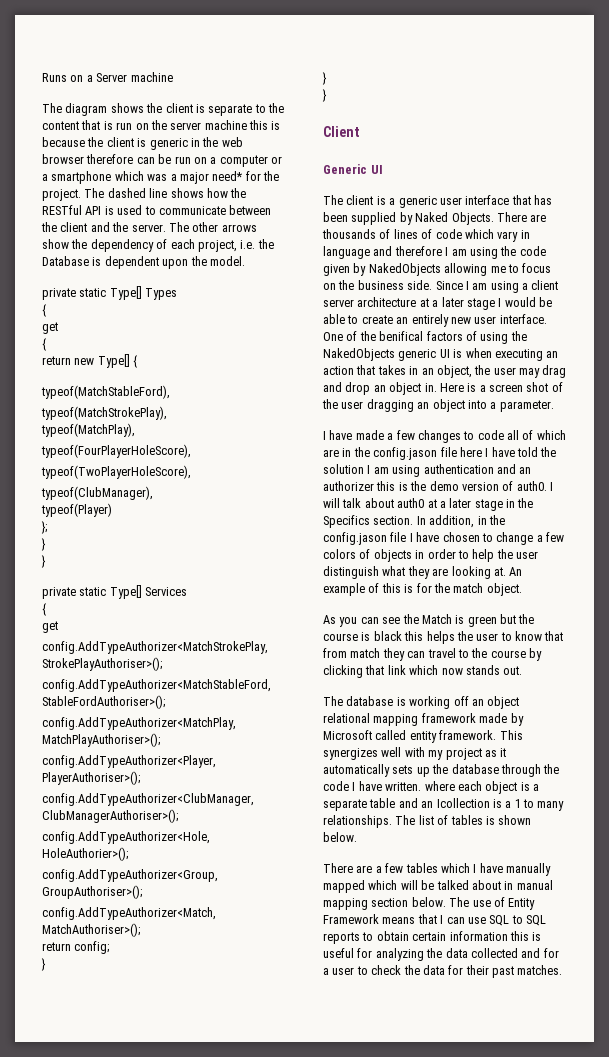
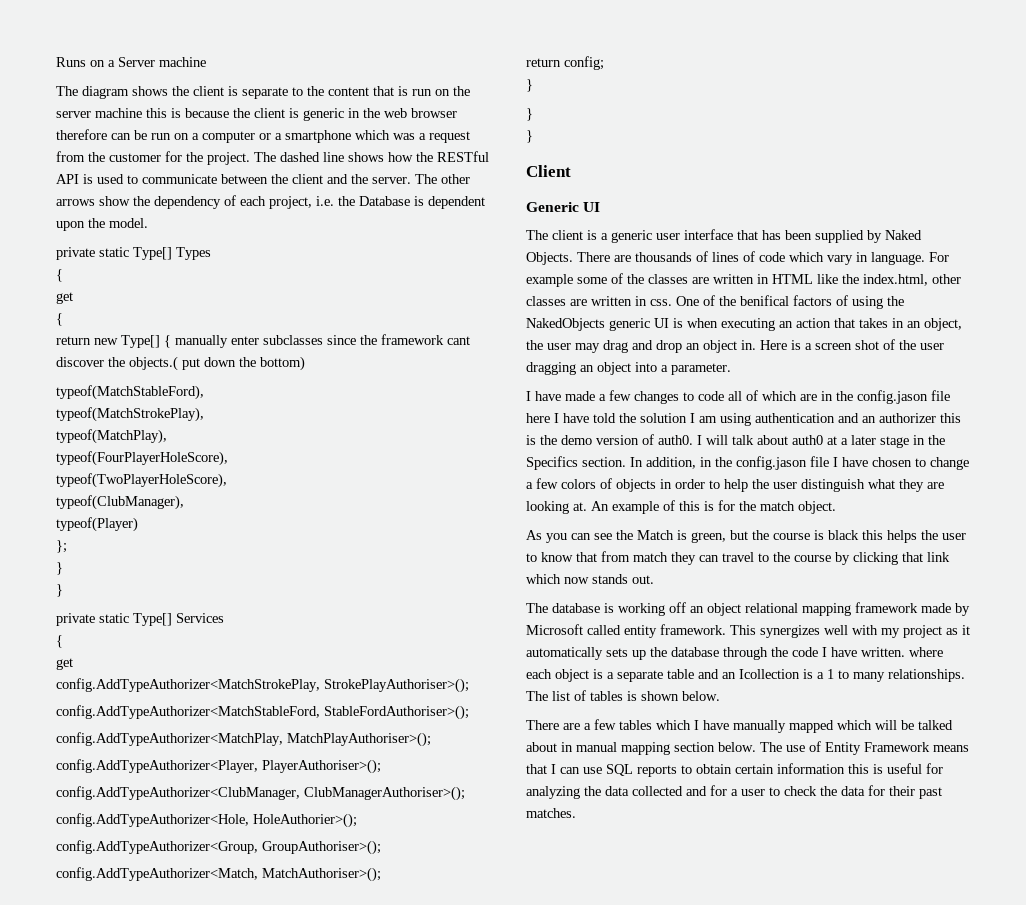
- The diagram shows the client is separate to the content that is run on the server machine this is because the client is generic in the web browser therefore can be run on a computer or a smartphone which was a major need* for the project.
+ The diagram shows the client is separate to the content that is run on the server machine this is because the client is generic in the web browser therefore can be run on a computer or a smartphone which was a request from the customer for the project.
- return new Type[] {
+ return new Type[] { manually enter subclasses since the framework cant discover the objects.( put down the bottom)
- There are thousands of lines of code which vary in language and therefore I am using the code given by NakedObjects allowing me to focus on the business side. Since I am using a client server architecture at a later stage I would be able to create an entirely new user interface.
+ There are thousands of lines of code which vary in language. For example some of the classes are written in HTML like the index.html, other classes are written in css.
- As you can see the Match is green but the course is black this helps the user to know that from match they can travel to the course by clicking that link which now stands out.
+ As you can see the Match is green, but the course is black this helps the user to know that from match they can travel to the course by clicking that link which now stands out.
- The use of Entity Framework means that I can use SQL to SQL reports to obtain certain information this is useful for analyzing the data collected and for a user to check the data for their past matches.
+ The use of Entity Framework means that I can use SQL reports to obtain certain information this is useful for analyzing the data collected and for a user to check the data for their past matches.

